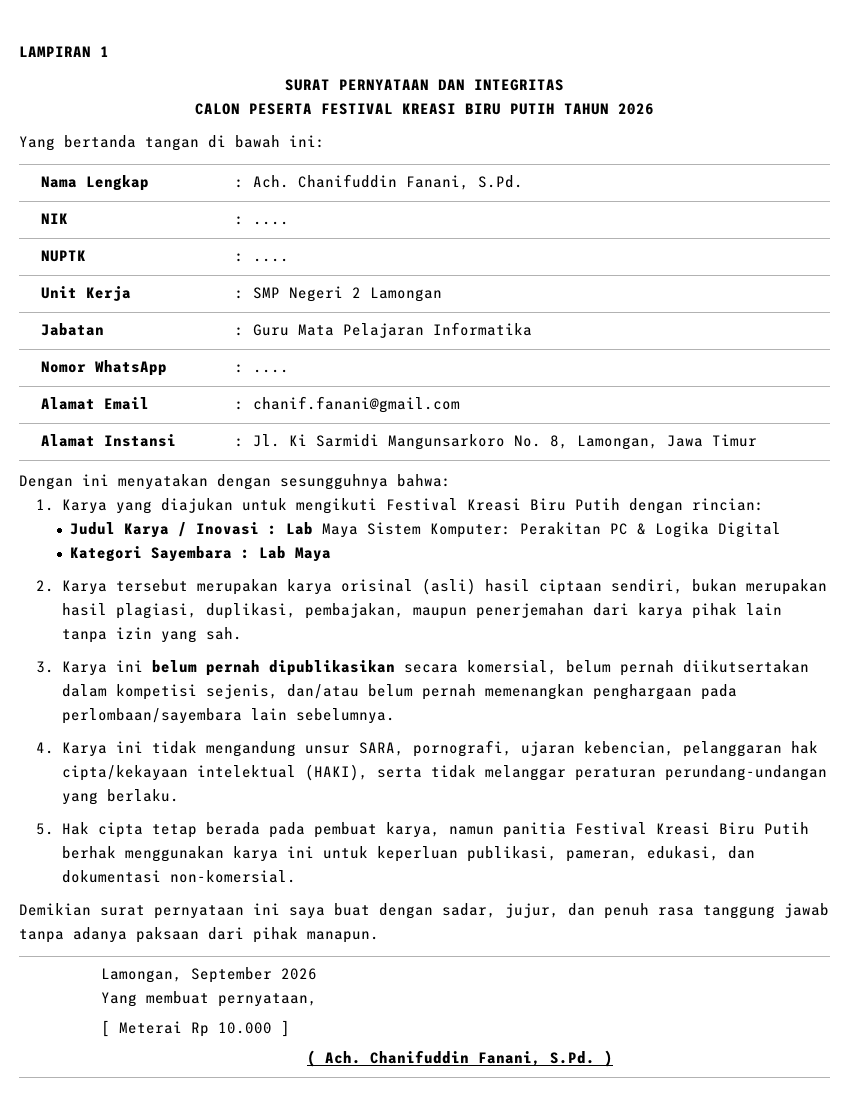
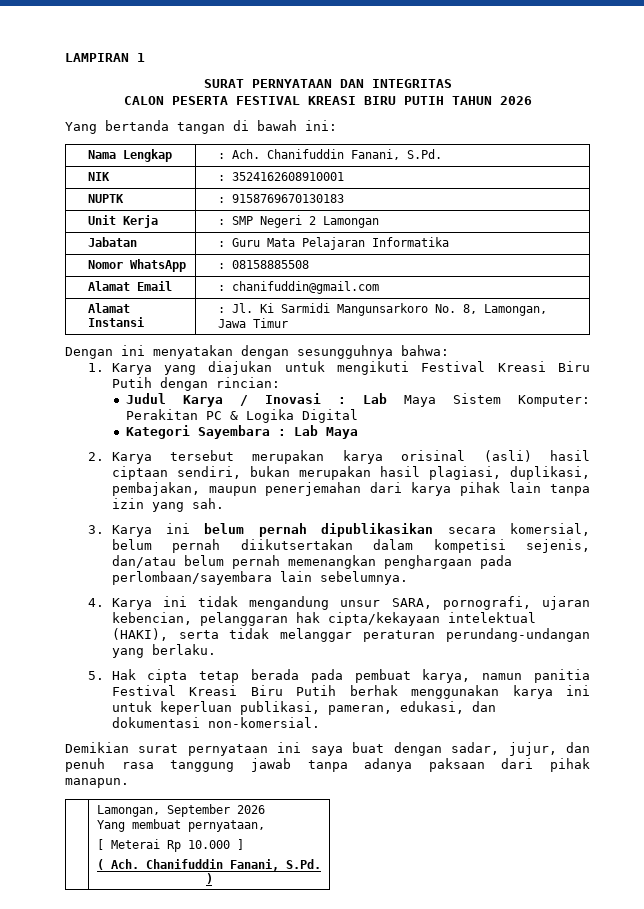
- NIK | : ....
+ NIK | : 3524162608910001
- NUPTK | : ....
+ NUPTK | : 9158769670130183
- Nomor WhatsApp | : ....
+ Nomor WhatsApp | : 08158885508
- Alamat Email | : chanif.fanani@gmail.com
+ Alamat Email | : chanifuddin@gmail.com

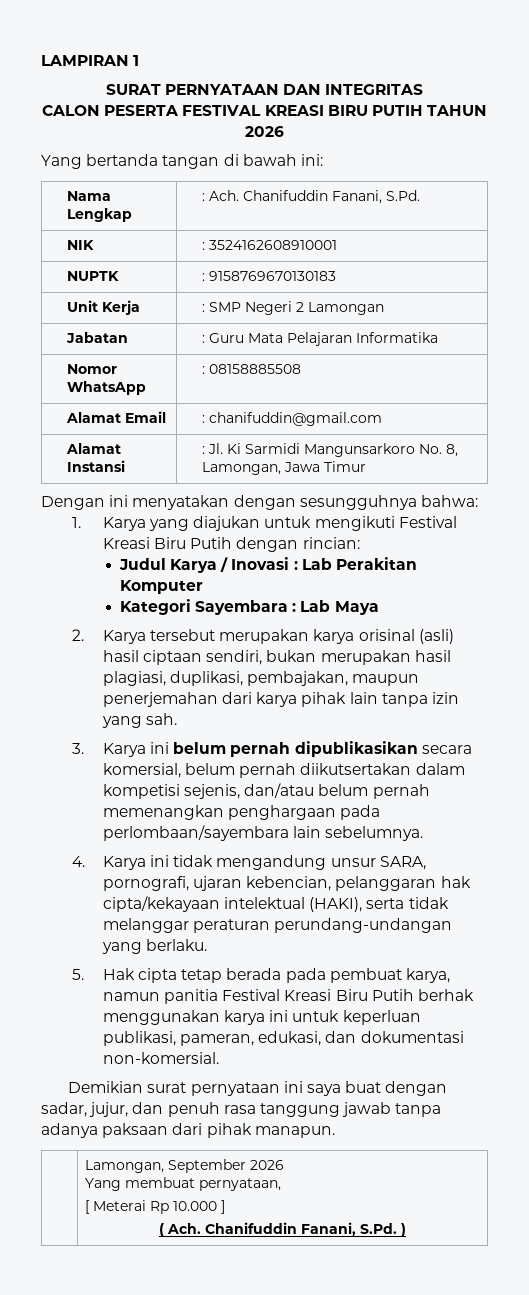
- Judul Karya / Inovasi : Lab Maya Sistem Komputer: Perakitan PC & Logika Digital
+ Judul Karya / Inovasi : Lab Perakitan Komputer

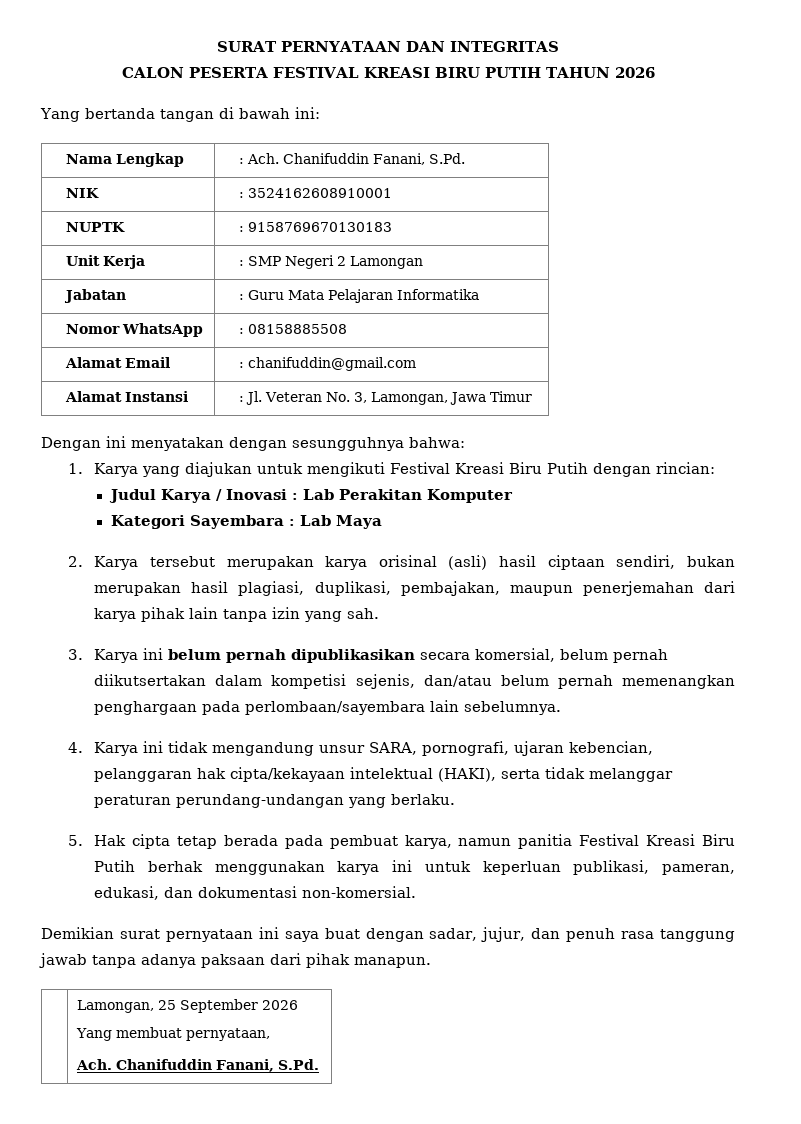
- LAMPIRAN 1
- Alamat Instansi | : Jl. Ki Sarmidi Mangunsarkoro No. 8, Lamongan, Jawa Timur
+ Alamat Instansi | : Jl. Veteran No. 3, Lamongan, Jawa Timur
- | Lamongan, September 2026
+ | Lamongan, 25 September 2026
  Yang membuat pernyataan,
- [ Meterai Rp 10.000 ]
- ( Ach. Chanifuddin Fanani, S.Pd. )
+ Ach. Chanifuddin Fanani, S.Pd.

